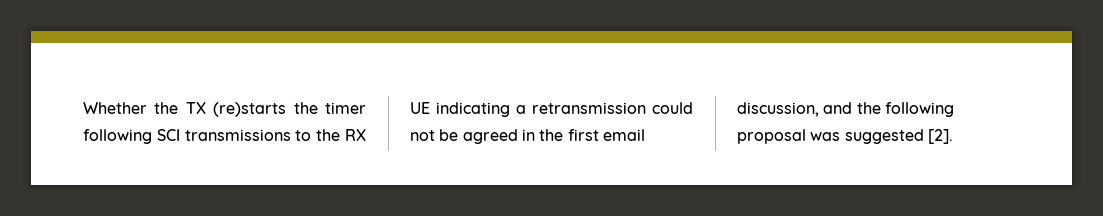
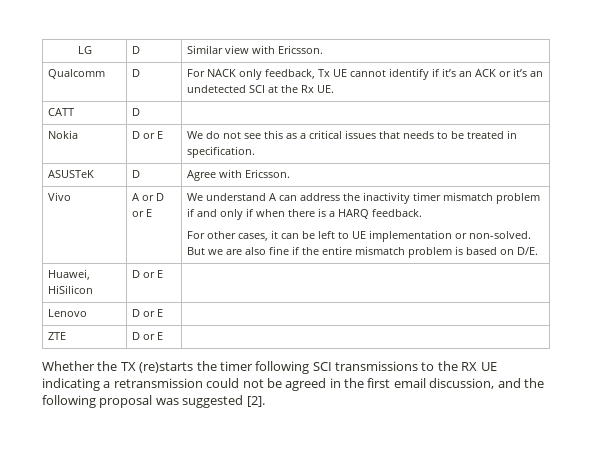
+ LG | D | Similar view with Ericsson.
+ Qualcomm | D | For NACK only feedback, Tx UE cannot identify if it’s an ACK or it’s an undetected SCI at the Rx UE.
+ CATT | D |
+ Nokia | D or E | We do not see this as a critical issues that needs to be treated in specification.
+ ASUSTeK | D | Agree with Ericsson.
+ Vivo | A or D or E | We understand A can address the inactivity timer mismatch problem if and only if when there is a HARQ feedback.
+ For other cases, it can be left to UE implementation or non-solved. But we are also fine if the entire mismatch problem is based on D/E.
+ Huawei, HiSilicon | D or E |
+ Lenovo | D or E |
+ ZTE | D or E |

